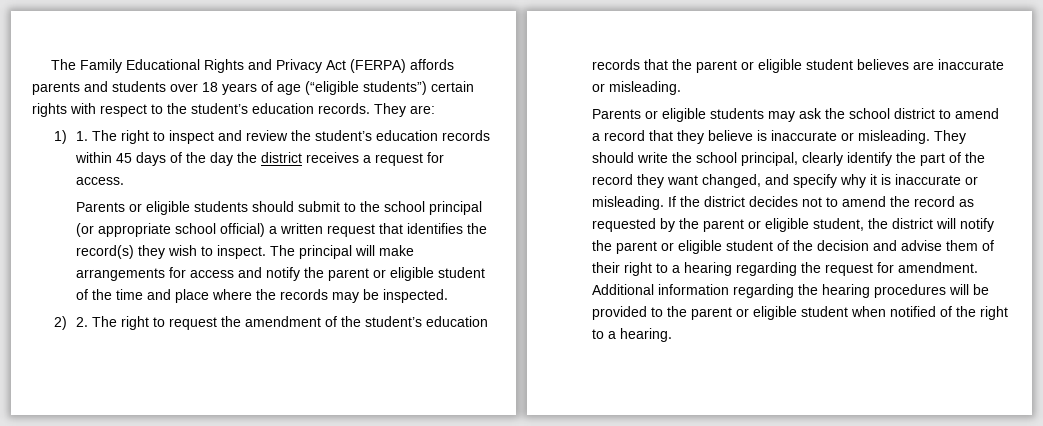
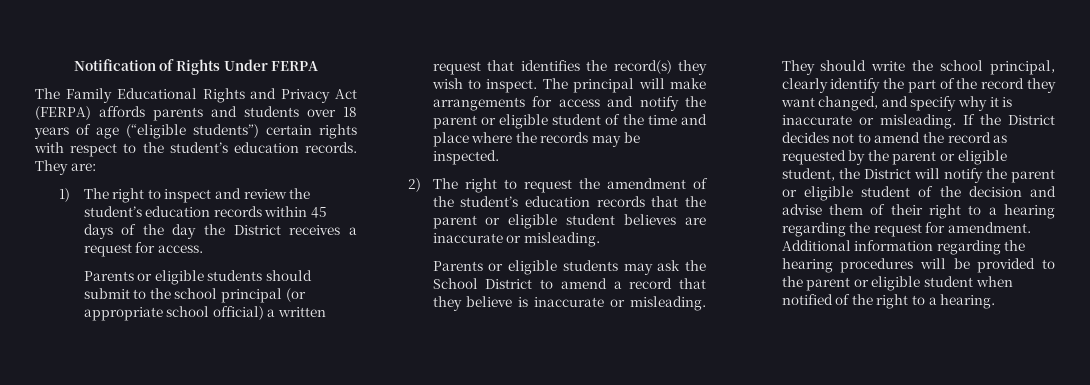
+ Notification of Rights Under FERPA
- 1) 1. The right to inspect and review the student’s education records within 45 days of the day the district receives a request for access.
+ 1) The right to inspect and review the student’s education records within 45 days of the day the District receives a request for access.
- 2) 2. The right to request the amendment of the student’s education records that the parent or eligible student believes are inaccurate or misleading.
+ 2) The right to request the amendment of the student’s education records that the parent or eligible student believes are inaccurate or misleading.
- Parents or eligible students may ask the school district to amend a record that they believe is inaccurate or misleading.
+ Parents or eligible students may ask the School District to amend a record that they believe is inaccurate or misleading.
- If the district decides not to amend the record as requested by the parent or eligible student, the district will notify the parent or eligible student of the decision and advise them of their right to a hearing regarding the request for amendment.
+ If the District decides not to amend the record as requested by the parent or eligible student, the District will notify the parent or eligible student of the decision and advise them of their right to a hearing regarding the request for amendment.

